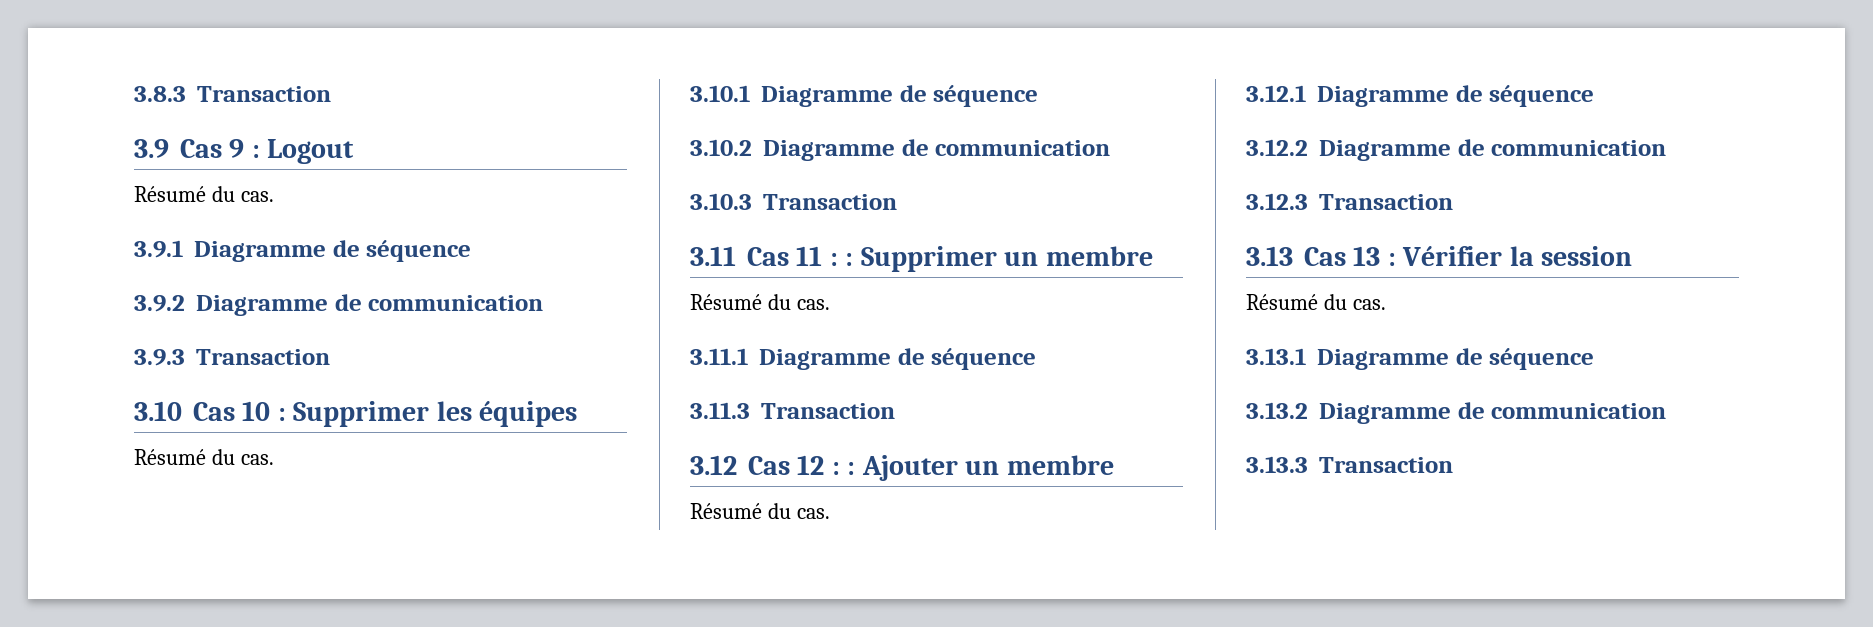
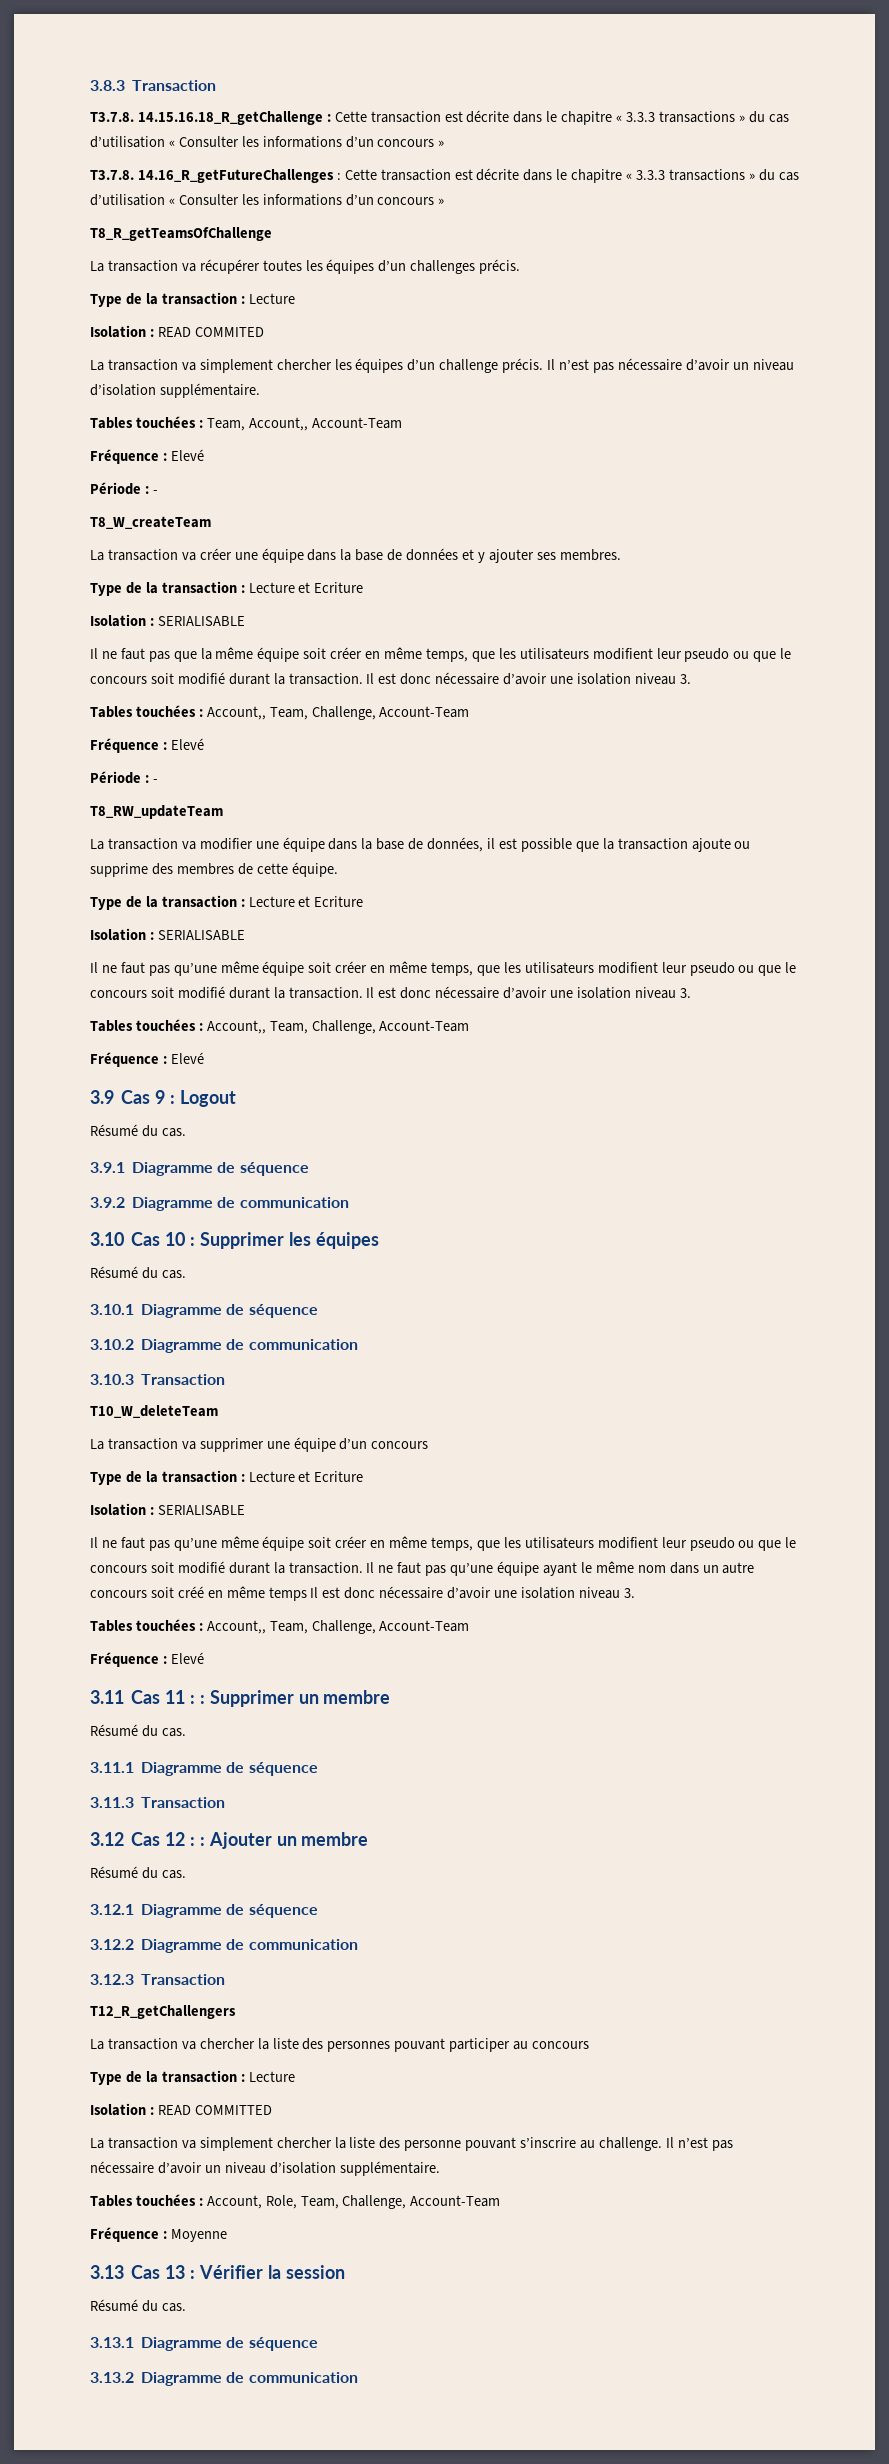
+ T3.7.8. 14.15.16.18_R_getChallenge : Cette transaction est décrite dans le chapitre « 3.3.3 transactions » du cas d’utilisation « Consulter les informations d’un concours »
+ T3.7.8. 14.16_R_getFutureChallenges : Cette transaction est décrite dans le chapitre « 3.3.3 transactions » du cas d’utilisation « Consulter les informations d’un concours »
+ T8_R_getTeamsOfChallenge
+ La transaction va récupérer toutes les équipes d’un challenges précis.
+ Type de la transaction : Lecture
+ Isolation : READ COMMITED
+ La transaction va simplement chercher les équipes d’un challenge précis. Il n’est pas nécessaire d’avoir un niveau d’isolation supplémentaire.
+ Tables touchées : Team, Account,, Account-Team
+ Fréquence : Elevé
+ Période : -
+ T8_W_createTeam
+ La transaction va créer une équipe dans la base de données et y ajouter ses membres.
+ Type de la transaction : Lecture et Ecriture
+ Isolation : SERIALISABLE
+ Il ne faut pas que la même équipe soit créer en même temps, que les utilisateurs modifient leur pseudo ou que le concours soit modifié durant la transaction. Il est donc nécessaire d’avoir une isolation niveau 3.
+ Tables touchées : Account,, Team, Challenge, Account-Team
+ Fréquence : Elevé
+ Période : -
+ T8_RW_updateTeam
+ La transaction va modifier une équipe dans la base de données, il est possible que la transaction ajoute ou supprime des membres de cette équipe.
+ Type de la transaction : Lecture et Ecriture
+ Isolation : SERIALISABLE
+ Il ne faut pas qu’une même équipe soit créer en même temps, que les utilisateurs modifient leur pseudo ou que le concours soit modifié durant la transaction. Il est donc nécessaire d’avoir une isolation niveau 3.
+ Tables touchées : Account,, Team, Challenge, Account-Team
+ Fréquence : Elevé
- 3.9.3 Transaction
+ T10_W_deleteTeam
+ La transaction va supprimer une équipe d’un concours
+ Type de la transaction : Lecture et Ecriture
+ Isolation : SERIALISABLE
+ Il ne faut pas qu’une même équipe soit créer en même temps, que les utilisateurs modifient leur pseudo ou que le concours soit modifié durant la transaction. Il ne faut pas qu’une équipe ayant le même nom dans un autre concours soit créé en même temps Il est donc nécessaire d’avoir une isolation niveau 3.
+ Tables touchées : Account,, Team, Challenge, Account-Team
+ Fréquence : Elevé
+ T12_R_getChallengers
+ La transaction va chercher la liste des personnes pouvant participer au concours
+ Type de la transaction : Lecture
+ Isolation : READ COMMITTED
+ La transaction va simplement chercher la liste des personne pouvant s’inscrire au challenge. Il n’est pas nécessaire d’avoir un niveau d’isolation supplémentaire.
+ Tables touchées : Account, Role, Team, Challenge, Account-Team
+ Fréquence : Moyenne
- 3.13.3 Transaction

